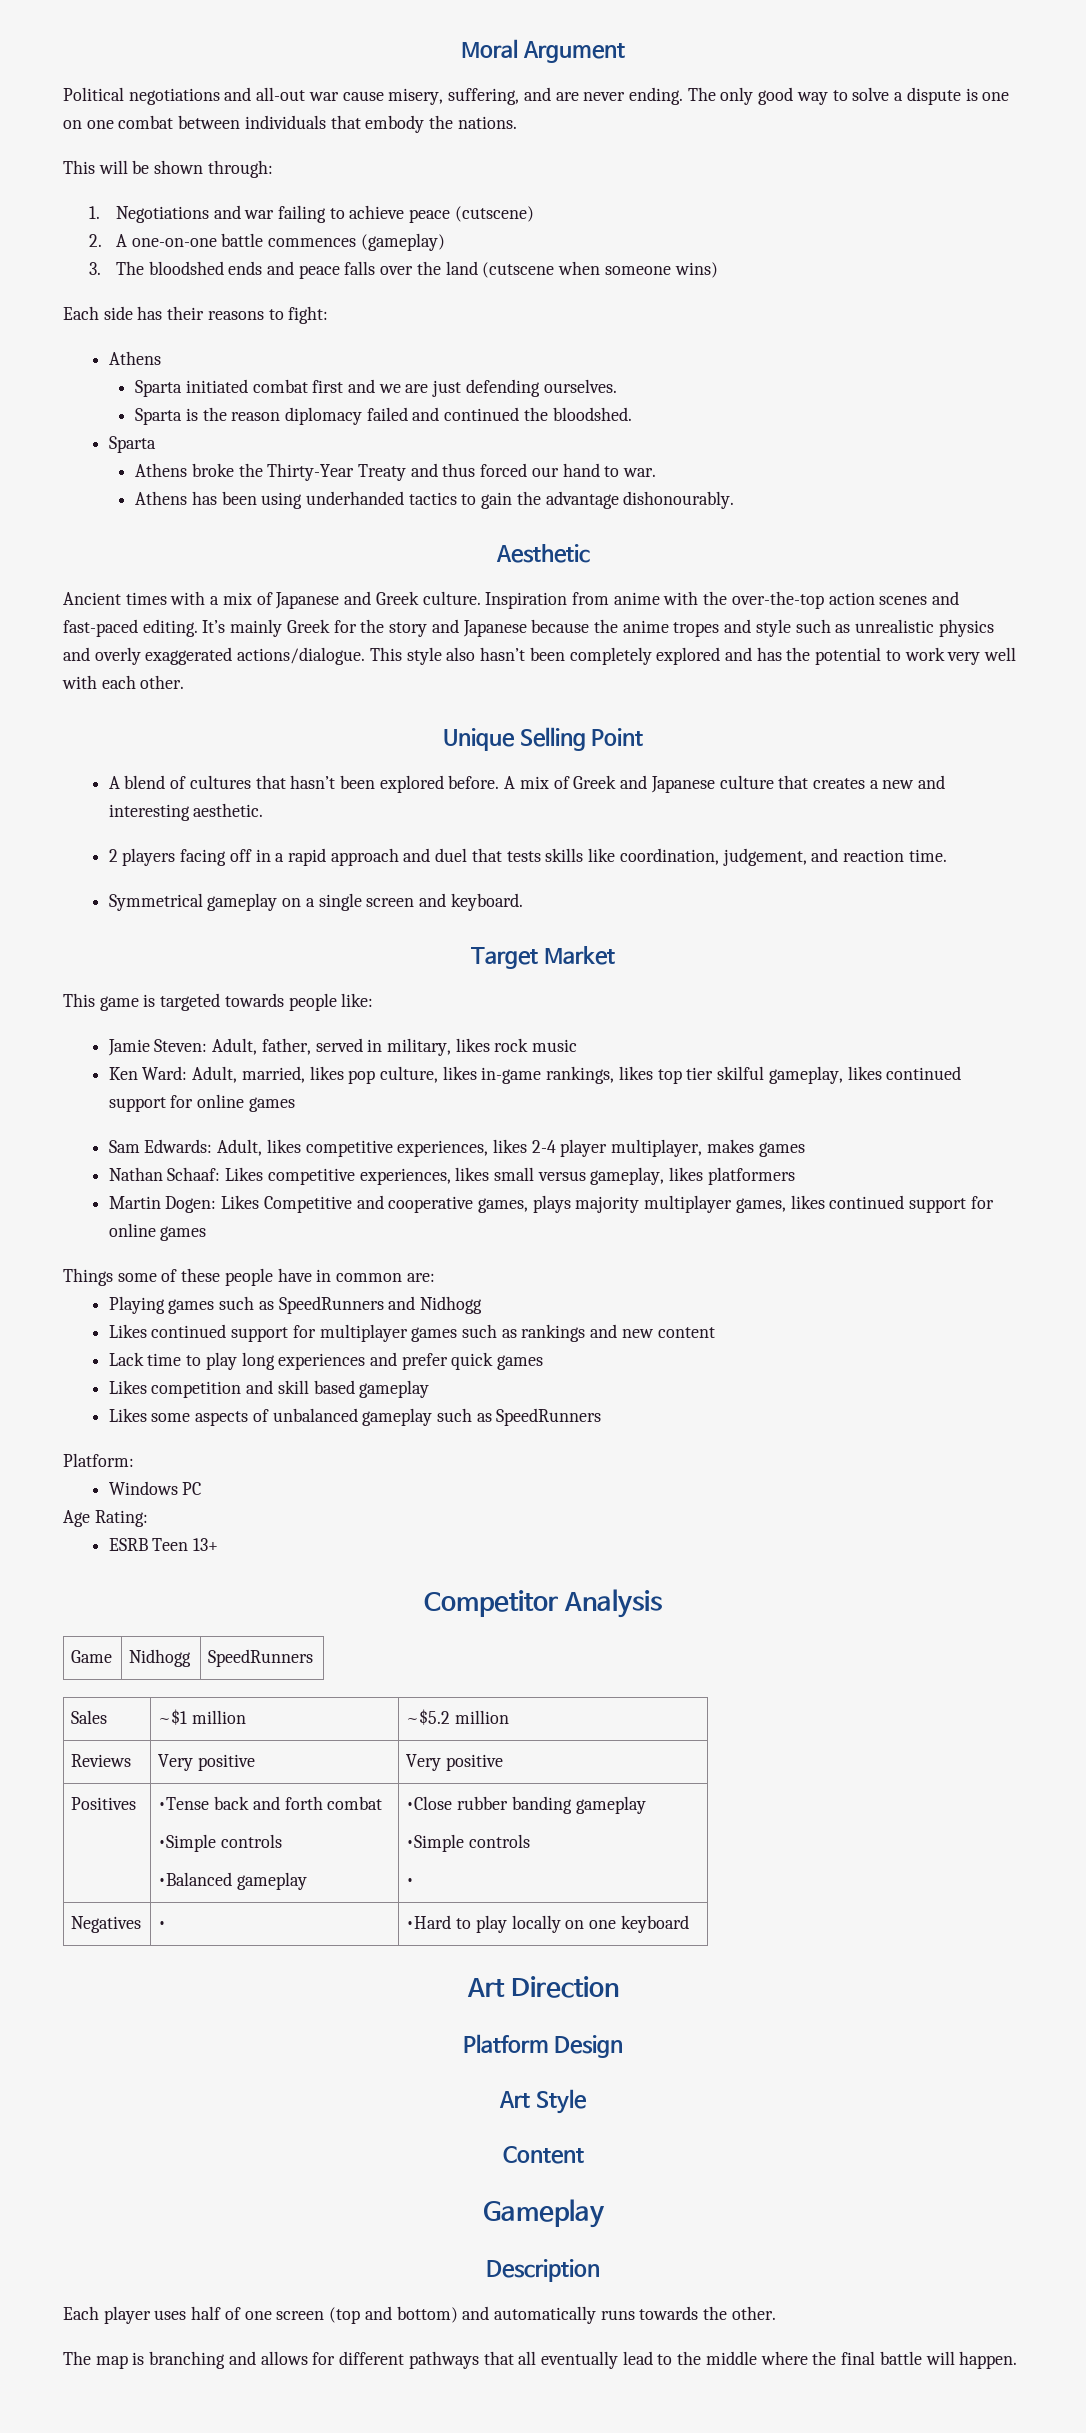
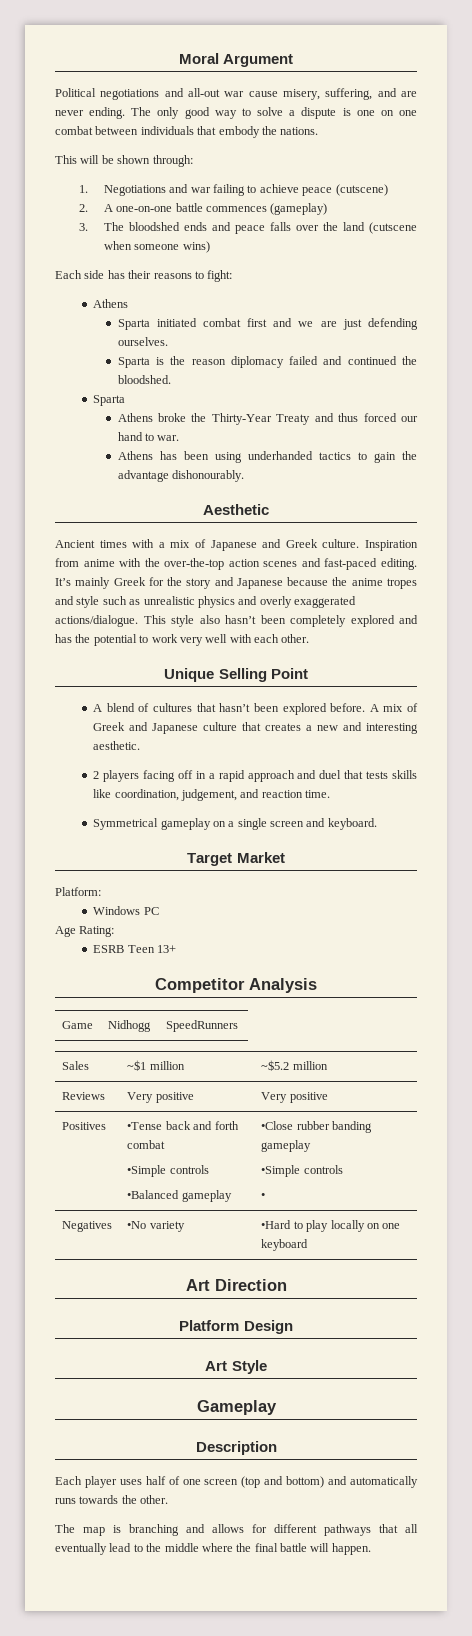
- This game is targeted towards people like:
- Jamie Steven: Adult, father, served in military, likes rock music
- Ken Ward: Adult, married, likes pop culture, likes in-game rankings, likes top tier skilful gameplay, likes continued support for online games
- Sam Edwards: Adult, likes competitive experiences, likes 2-4 player multiplayer, makes games
- Nathan Schaaf: Likes competitive experiences, likes small versus gameplay, likes platformers
- Martin Dogen: Likes Competitive and cooperative games, plays majority multiplayer games, likes continued support for online games
- Things some of these people have in common are:
- Playing games such as SpeedRunners and Nidhogg
- Likes continued support for multiplayer games such as rankings and new content
- Lack time to play long experiences and prefer quick games
- Likes competition and skill based gameplay
- Likes some aspects of unbalanced gameplay such as SpeedRunners
- Negatives | • | •Hard to play locally on one keyboard
+ Negatives | •No variety | •Hard to play locally on one keyboard
- Content

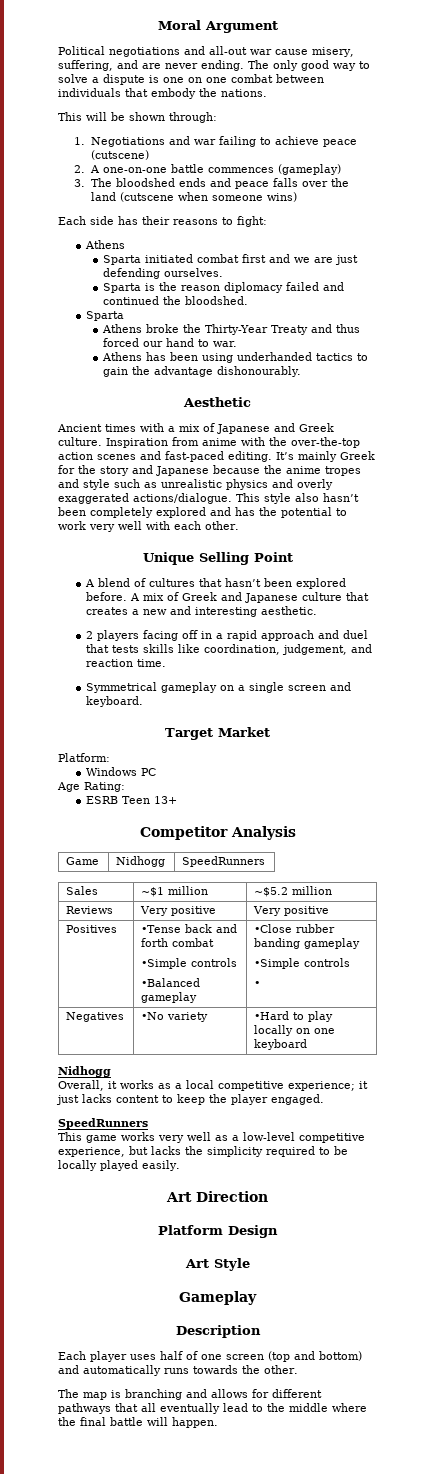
  Negatives | •No variety | •Hard to play locally on one keyboard
+ Nidhogg
+ Overall, it works as a local competitive experience; it just lacks content to keep the player engaged.
+ SpeedRunners
+ This game works very well as a low-level competitive experience, but lacks the simplicity required to be locally played easily.

